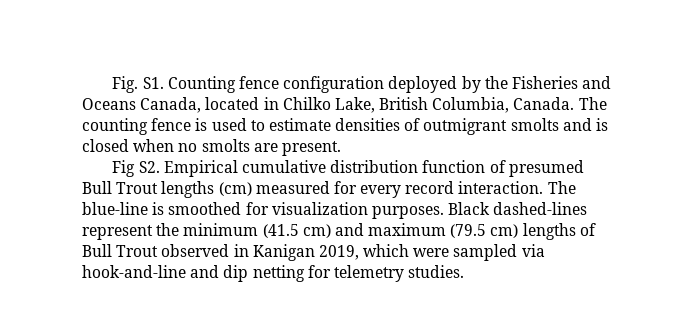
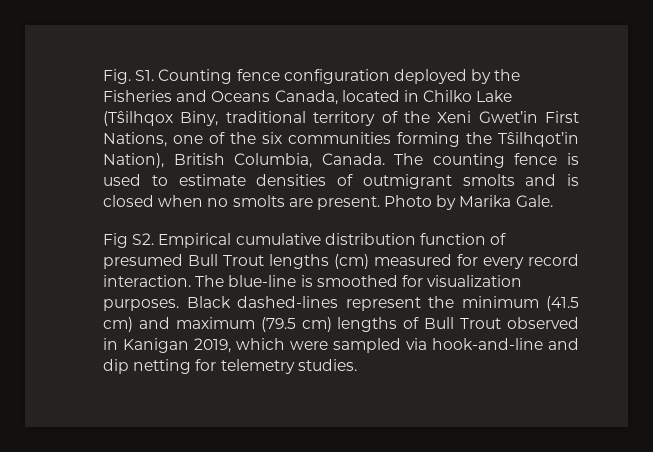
- Fig. S1. Counting fence configuration deployed by the Fisheries and Oceans Canada, located in Chilko Lake, British Columbia, Canada.
+ Fig. S1. Counting fence configuration deployed by the Fisheries and Oceans Canada, located in Chilko Lake (Tŝilhqox Biny, traditional territory of the Xeni Gwet’in First Nations, one of the six communities forming the Tŝilhqot’in Nation), British Columbia, Canada.
+ Photo by Marika Gale.

